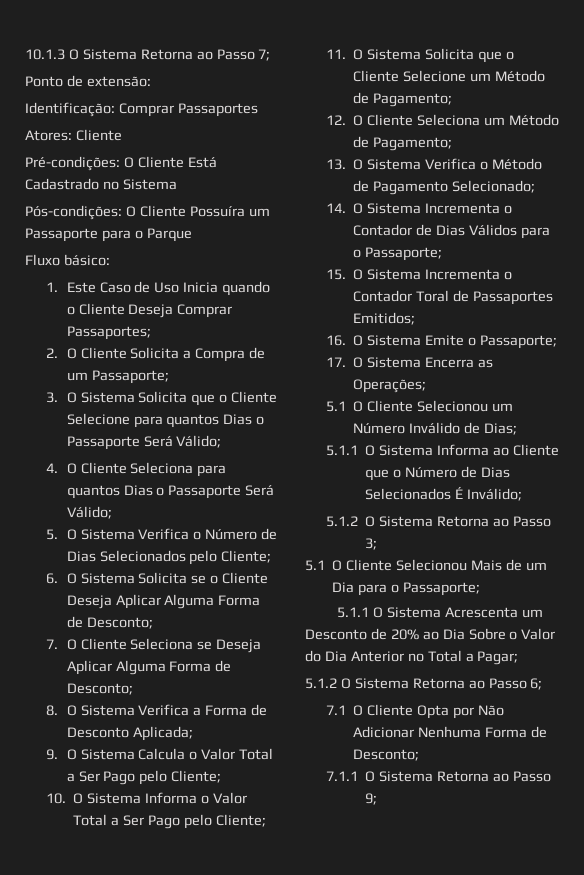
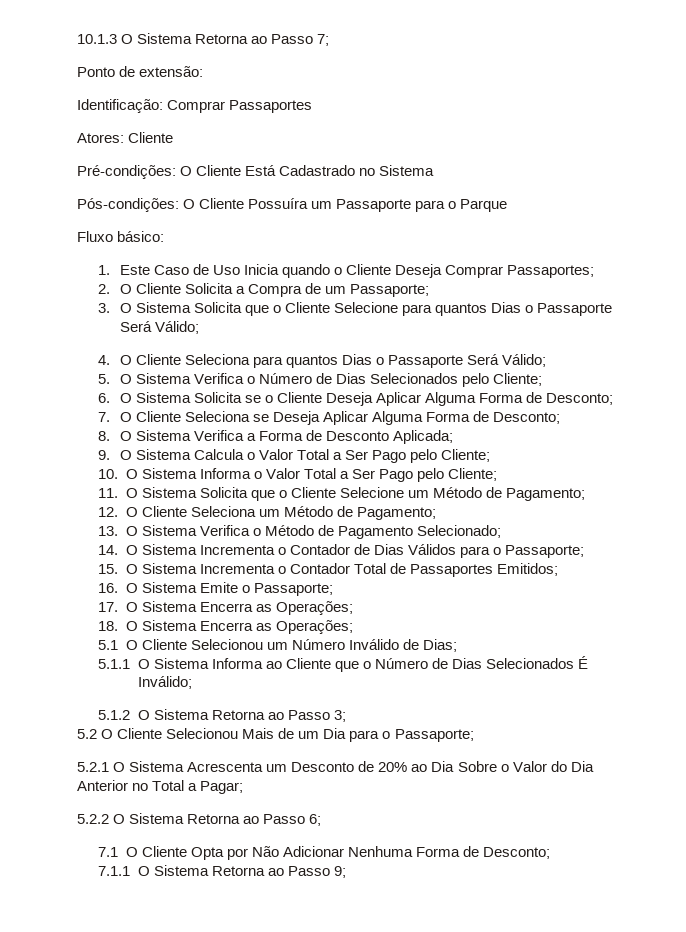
- 15. O Sistema Incrementa o Contador Toral de Passaportes Emitidos;
+ 15. O Sistema Incrementa o Contador Total de Passaportes Emitidos;
+ 18. O Sistema Encerra as Operações;
- 5.1 O Cliente Selecionou Mais de um Dia para o Passaporte;
+ 5.2 O Cliente Selecionou Mais de um Dia para o Passaporte;
- 5.1.1 O Sistema Acrescenta um Desconto de 20% ao Dia Sobre o Valor do Dia Anterior no Total a Pagar;
+ 5.2.1 O Sistema Acrescenta um Desconto de 20% ao Dia Sobre o Valor do Dia Anterior no Total a Pagar;
- 5.1.2 O Sistema Retorna ao Passo 6;
+ 5.2.2 O Sistema Retorna ao Passo 6;

